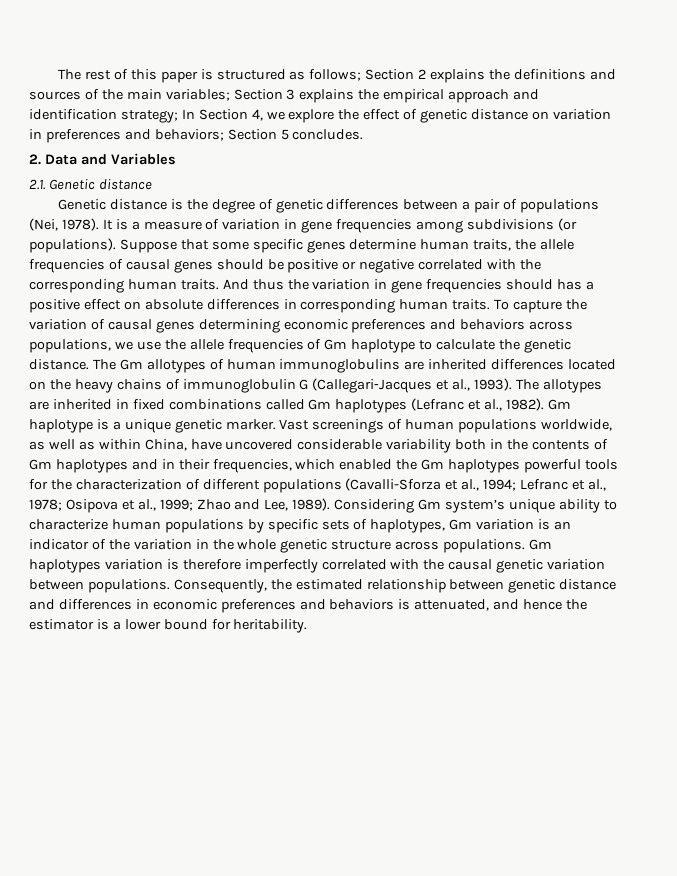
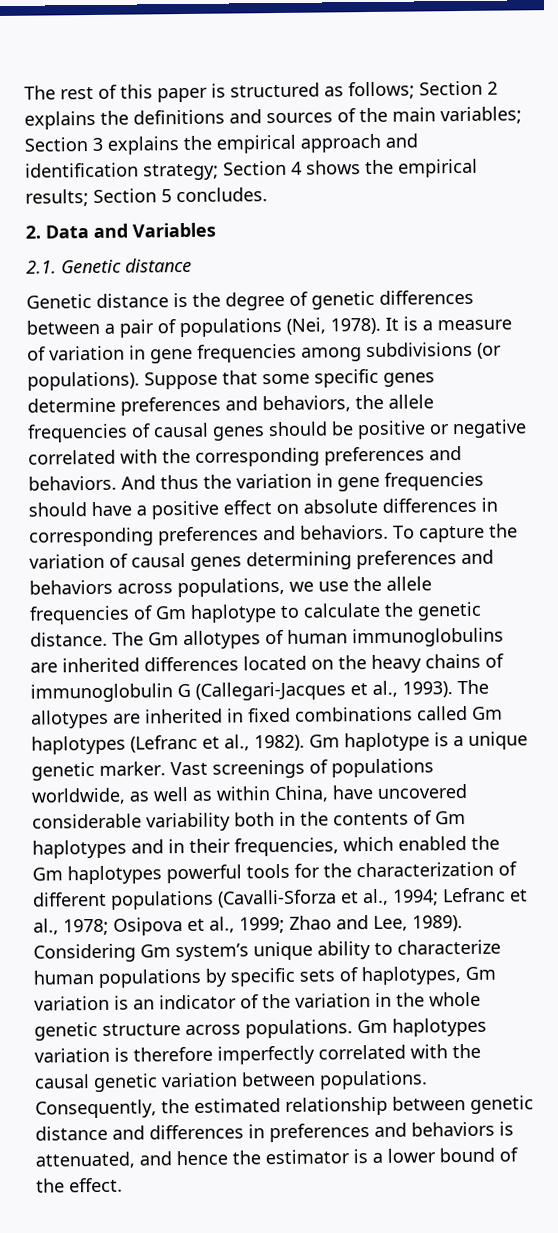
- The rest of this paper is structured as follows; Section 2 explains the definitions and sources of the main variables; Section 3 explains the empirical approach and identification strategy; In Section 4, we explore the effect of genetic distance on variation in preferences and behaviors; Section 5 concludes.
+ The rest of this paper is structured as follows; Section 2 explains the definitions and sources of the main variables; Section 3 explains the empirical approach and identification strategy; Section 4 shows the empirical results; Section 5 concludes.
- Suppose that some specific genes determine human traits, the allele frequencies of causal genes should be positive or negative correlated with the corresponding human traits.
+ Suppose that some specific genes determine preferences and behaviors, the allele frequencies of causal genes should be positive or negative correlated with the corresponding preferences and behaviors.
- And thus the variation in gene frequencies should has a positive effect on absolute differences in corresponding human traits.
+ And thus the variation in gene frequencies should have a positive effect on absolute differences in corresponding preferences and behaviors.
- To capture the variation of causal genes determining economic preferences and behaviors across populations, we use the allele frequencies of Gm haplotype to calculate the genetic distance.
+ To capture the variation of causal genes determining preferences and behaviors across populations, we use the allele frequencies of Gm haplotype to calculate the genetic distance.
- Vast screenings of human populations worldwide, as well as within China, have uncovered considerable variability both in the contents of Gm haplotypes and in their frequencies, which enabled the Gm haplotypes powerful tools for the characterization of different populations (Cavalli-Sforza et al., 1994; Lefranc et al., 1978; Osipova et al., 1999; Zhao and Lee, 1989).
+ Vast screenings of populations worldwide, as well as within China, have uncovered considerable variability both in the contents of Gm haplotypes and in their frequencies, which enabled the Gm haplotypes powerful tools for the characterization of different populations (Cavalli-Sforza et al., 1994; Lefranc et al., 1978; Osipova et al., 1999; Zhao and Lee, 1989).
- Consequently, the estimated relationship between genetic distance and differences in economic preferences and behaviors is attenuated, and hence the estimator is a lower bound for heritability.
+ Consequently, the estimated relationship between genetic distance and differences in preferences and behaviors is attenuated, and hence the estimator is a lower bound of the effect.

